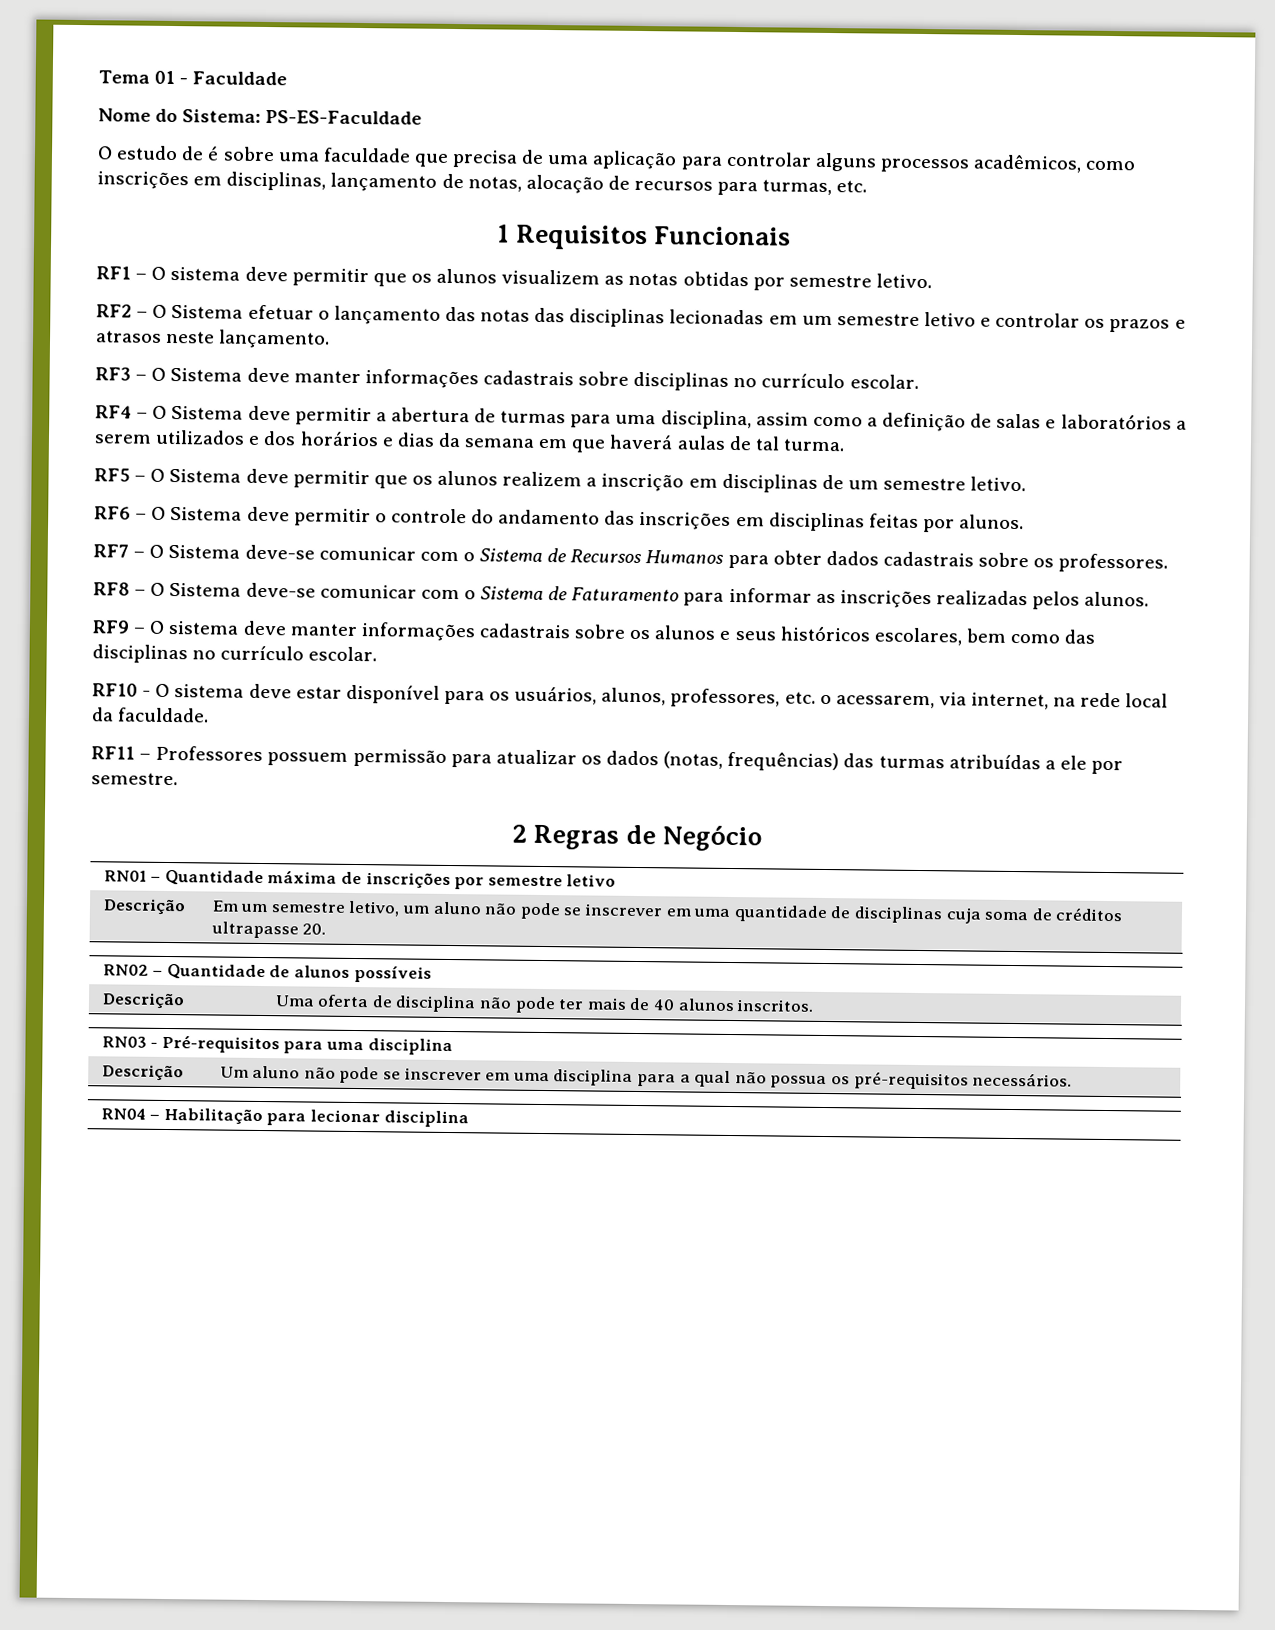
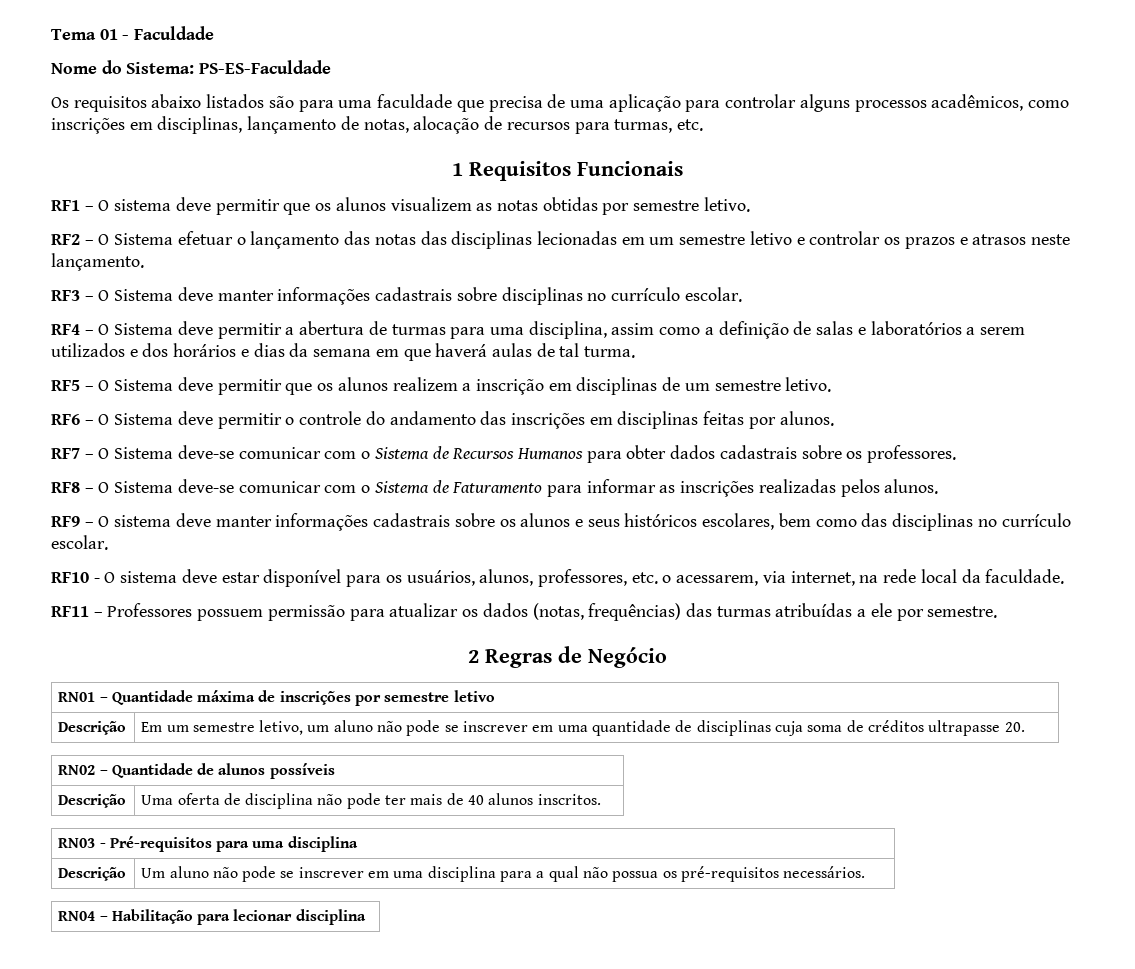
- O estudo de é sobre uma faculdade que precisa de uma aplicação para controlar alguns processos acadêmicos, como inscrições em disciplinas, lançamento de notas, alocação de recursos para turmas, etc.
+ Os requisitos abaixo listados são para uma faculdade que precisa de uma aplicação para controlar alguns processos acadêmicos, como inscrições em disciplinas, lançamento de notas, alocação de recursos para turmas, etc.

